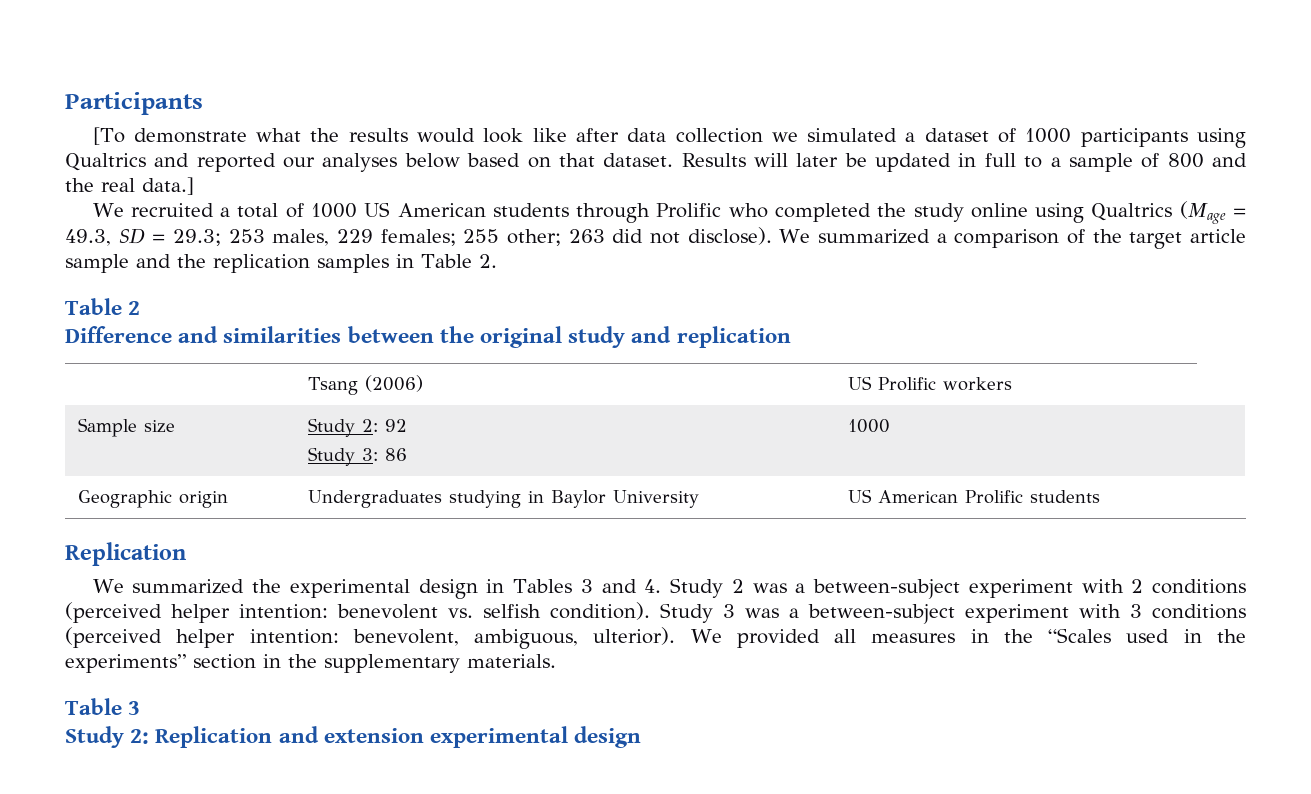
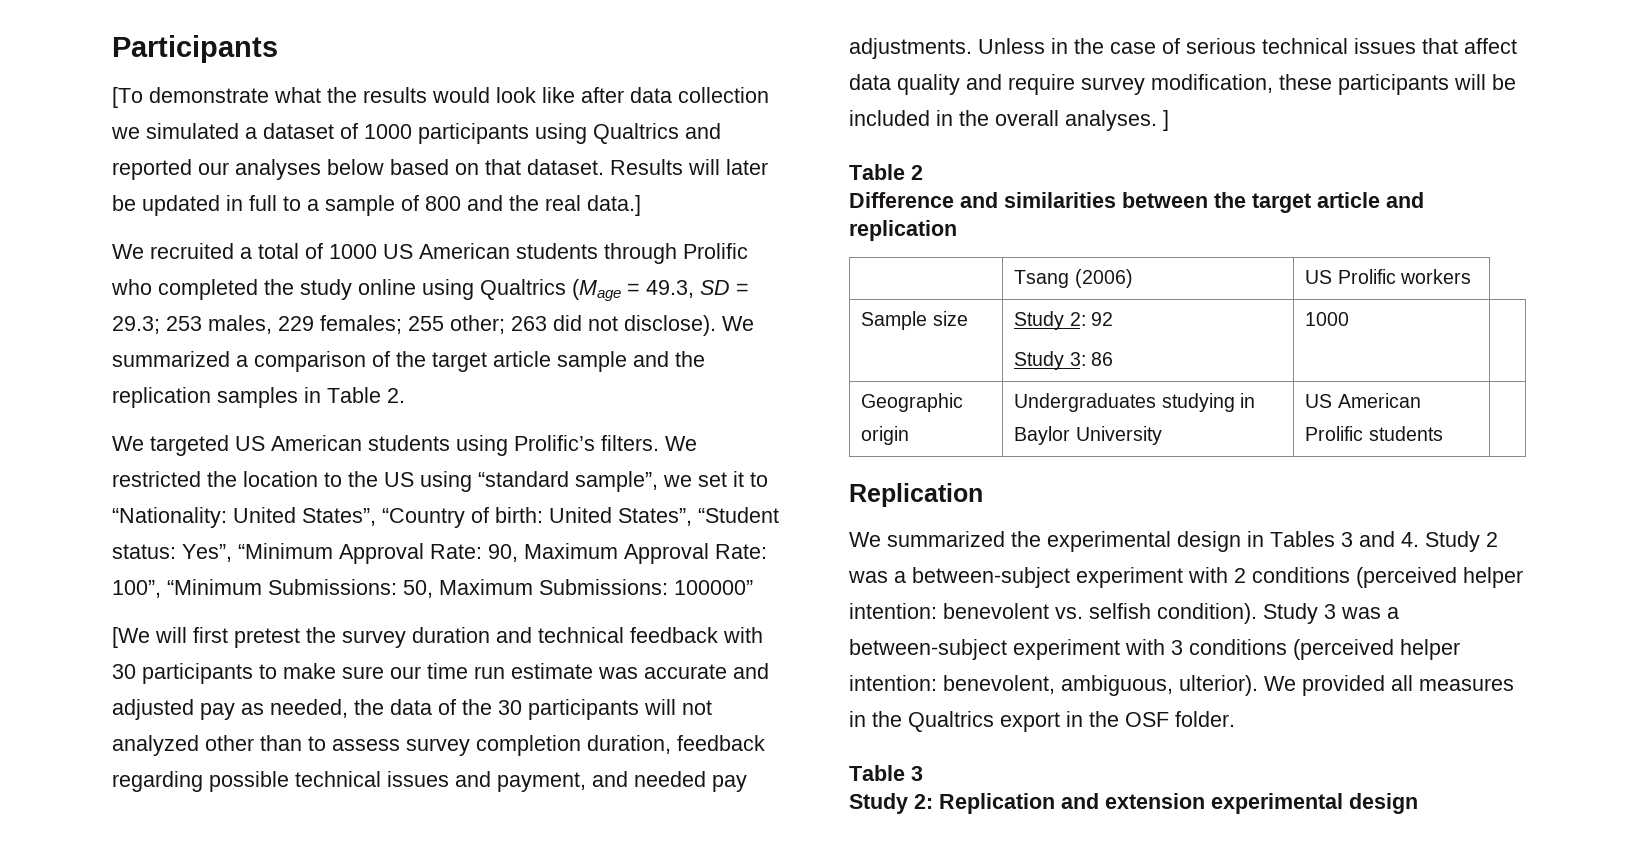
+ We targeted US American students using Prolific’s filters. We restricted the location to the US using “standard sample”, we set it to “Nationality: United States”, “Country of birth: United States”, “Student status: Yes”, “Minimum Approval Rate: 90, Maximum Approval Rate: 100”, “Minimum Submissions: 50, Maximum Submissions: 100000”
+ [We will first pretest the survey duration and technical feedback with 30 participants to make sure our time run estimate was accurate and adjusted pay as needed, the data of the 30 participants will not analyzed other than to assess survey completion duration, feedback regarding possible technical issues and payment, and needed pay adjustments. Unless in the case of serious technical issues that affect data quality and require survey modification, these participants will be included in the overall analyses. ]
- Difference and similarities between the original study and replication
+ Difference and similarities between the target article and replication
- We provided all measures in the “Scales used in the experiments” section in the supplementary materials.
+ We provided all measures in the Qualtrics export in the OSF folder.

